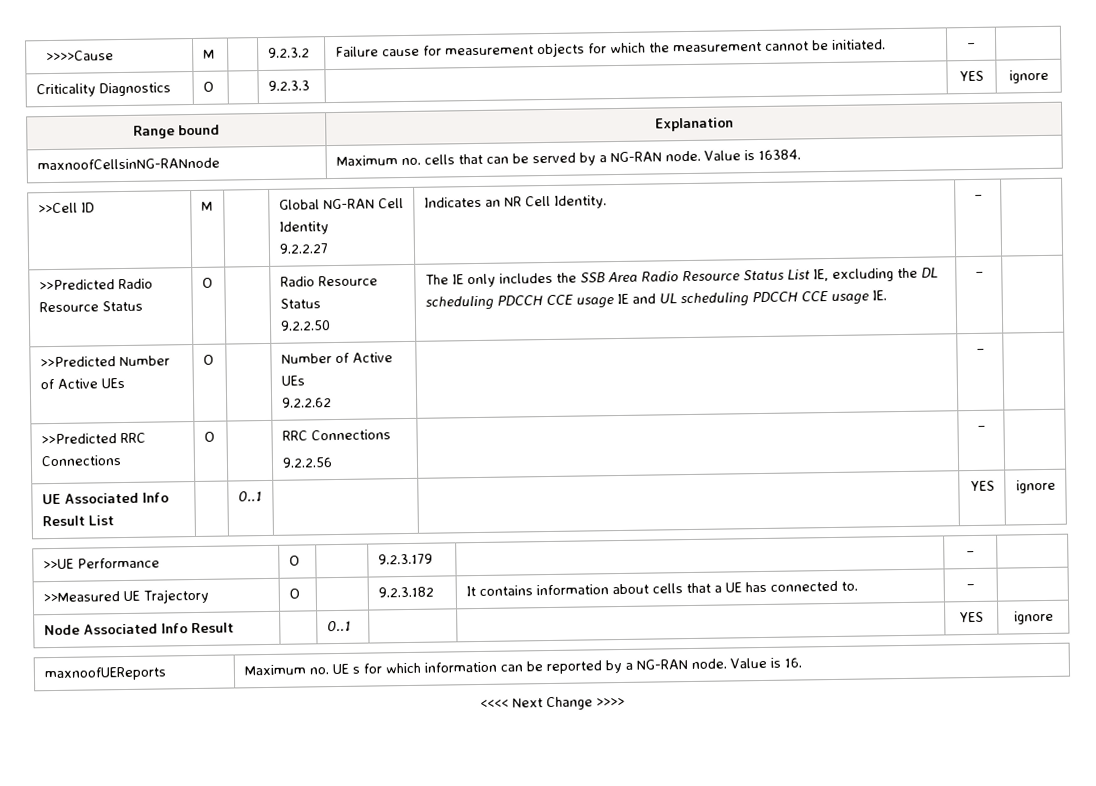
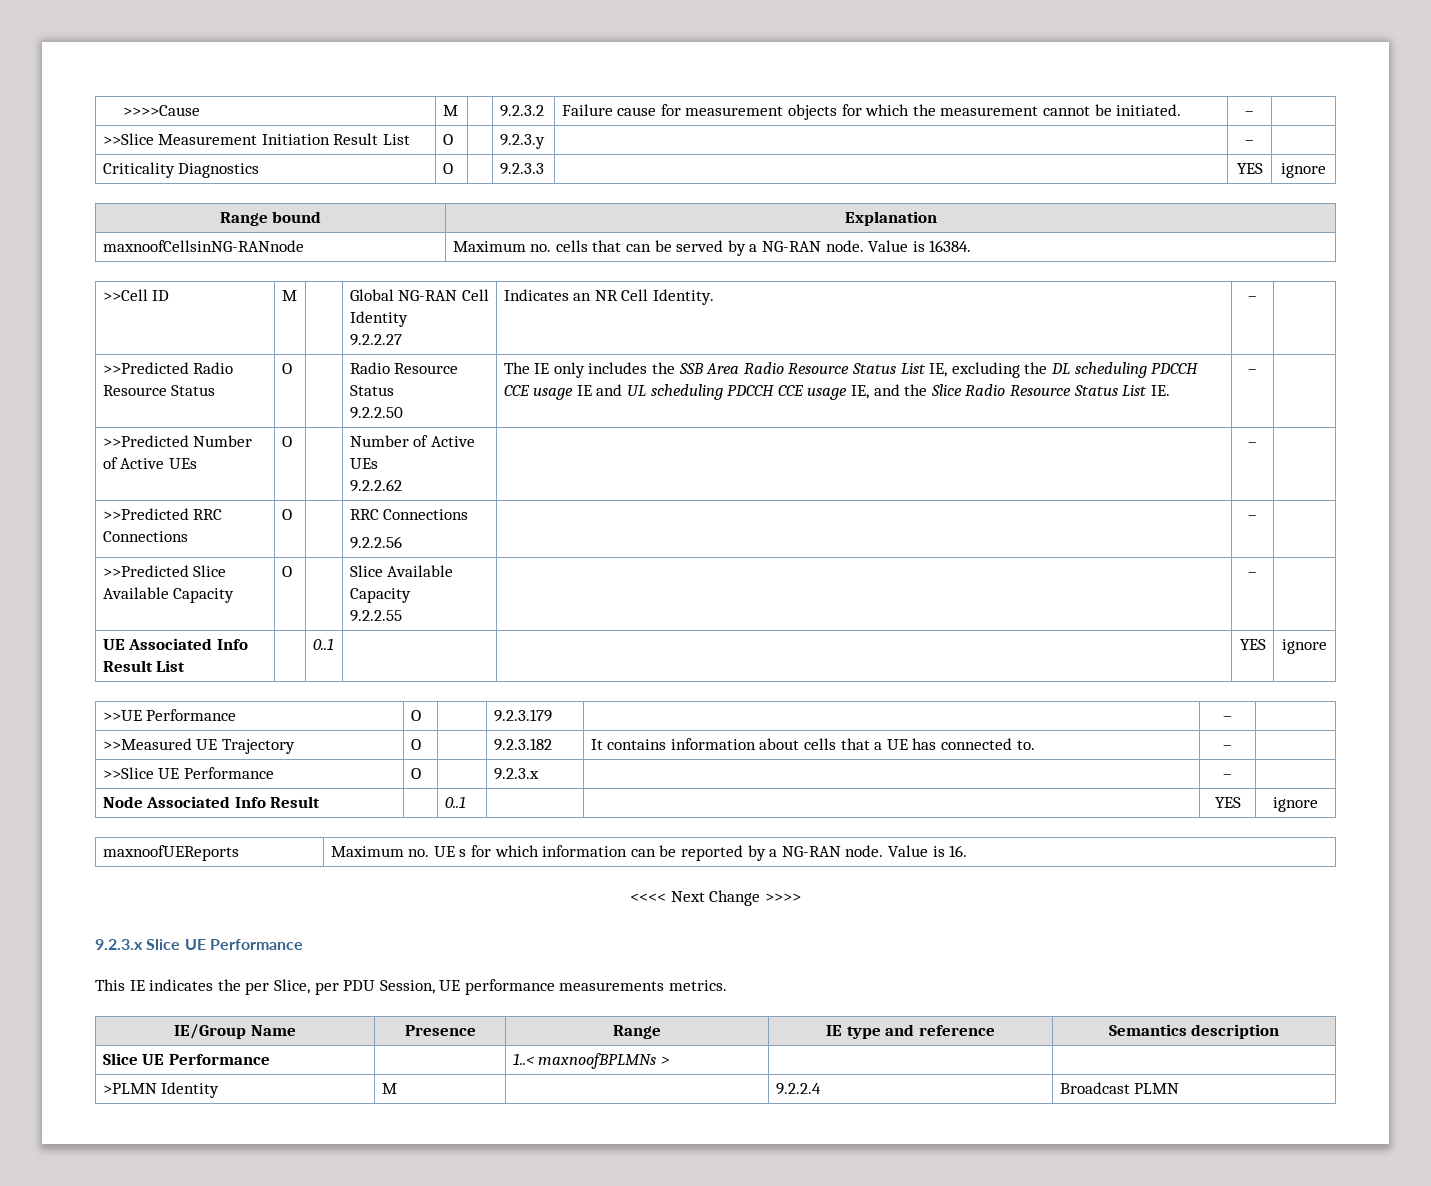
+ >>Slice Measurement Initiation Result List | O | | 9.2.3.y | | – |
- The IE only includes the SSB Area Radio Resource Status List IE, excluding the DL scheduling PDCCH CCE usage IE and UL scheduling PDCCH CCE usage IE.
+ The IE only includes the SSB Area Radio Resource Status List IE, excluding the DL scheduling PDCCH CCE usage IE and UL scheduling PDCCH CCE usage IE, and the Slice Radio Resource Status List IE.
+ >>Predicted Slice Available Capacity | O | | Slice Available Capacity
+ 9.2.2.55 | | – |
+ >>Slice UE Performance | O | | 9.2.3.x | | – |
+ 9.2.3.x Slice UE Performance
+ This IE indicates the per Slice, per PDU Session, UE performance measurements metrics.
+ IE/Group Name | Presence | Range | IE type and reference | Semantics description
+ Slice UE Performance | | 1..< maxnoofBPLMNs > | |
+ >PLMN Identity | M | | 9.2.2.4 | Broadcast PLMN

